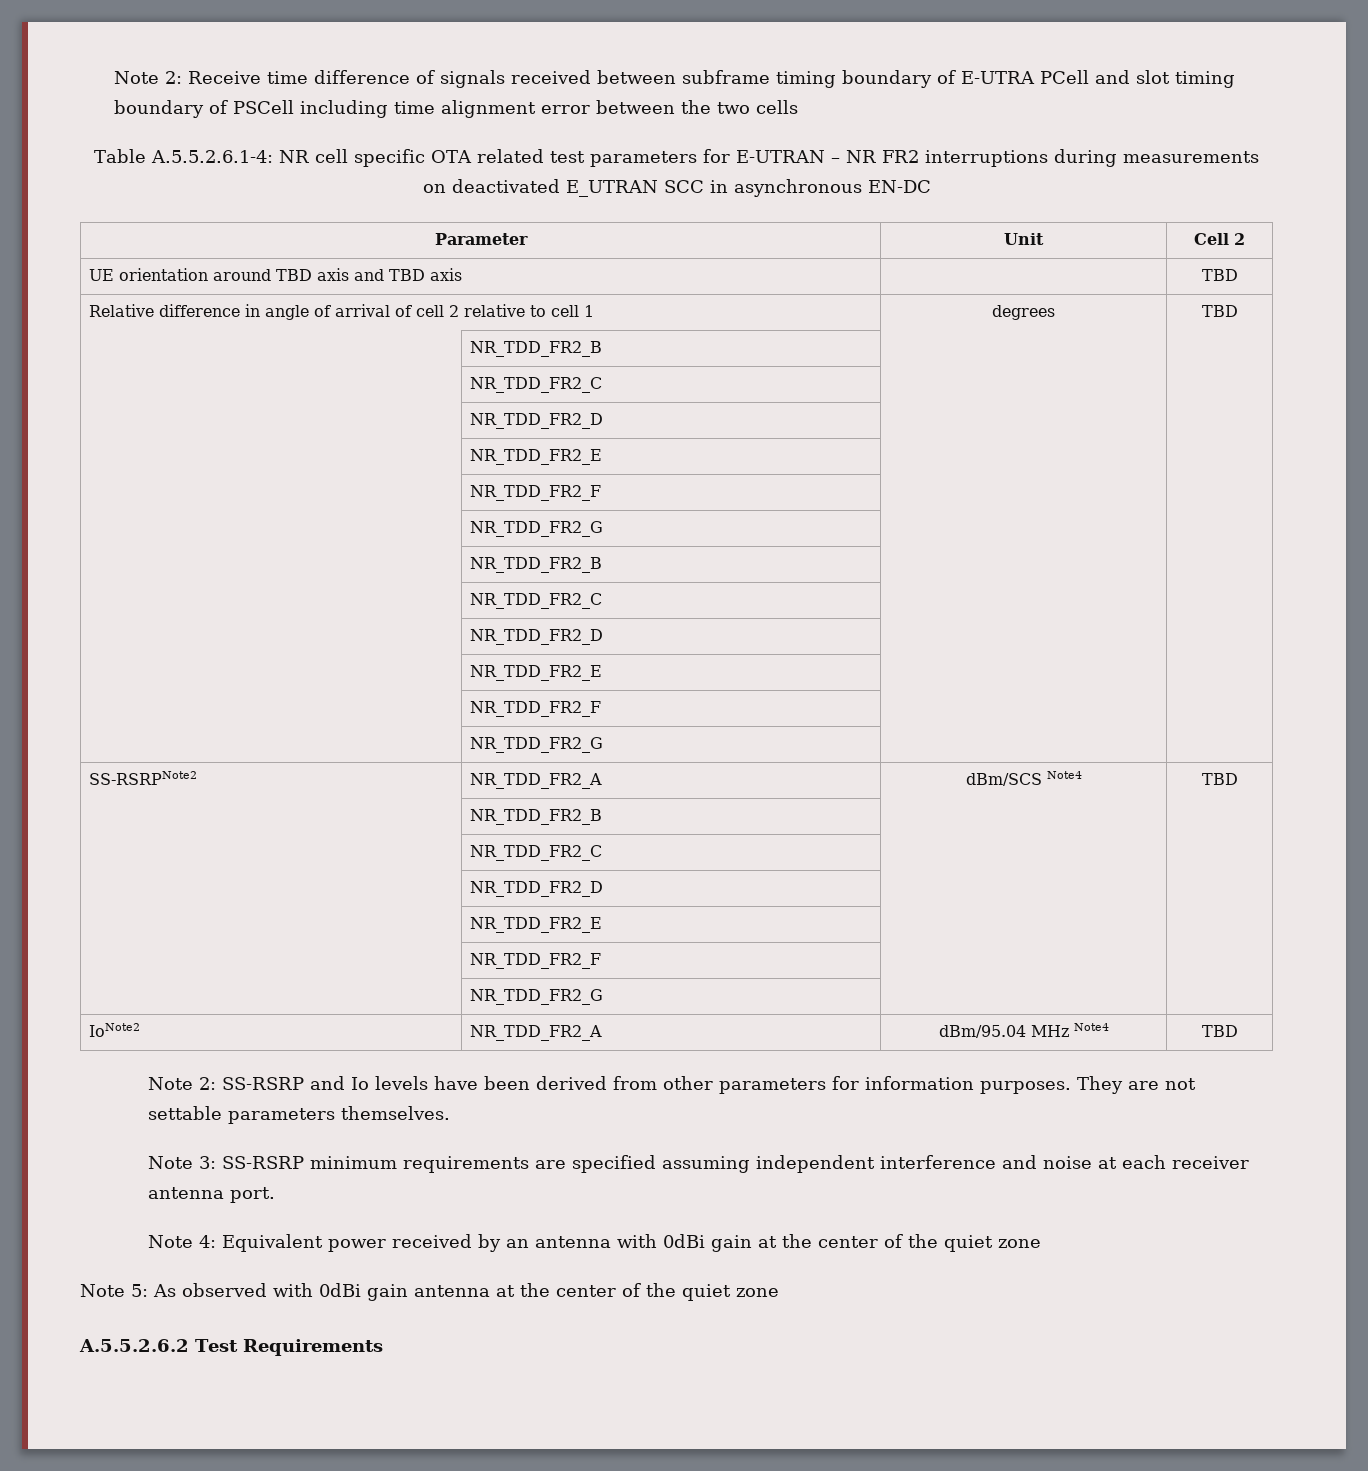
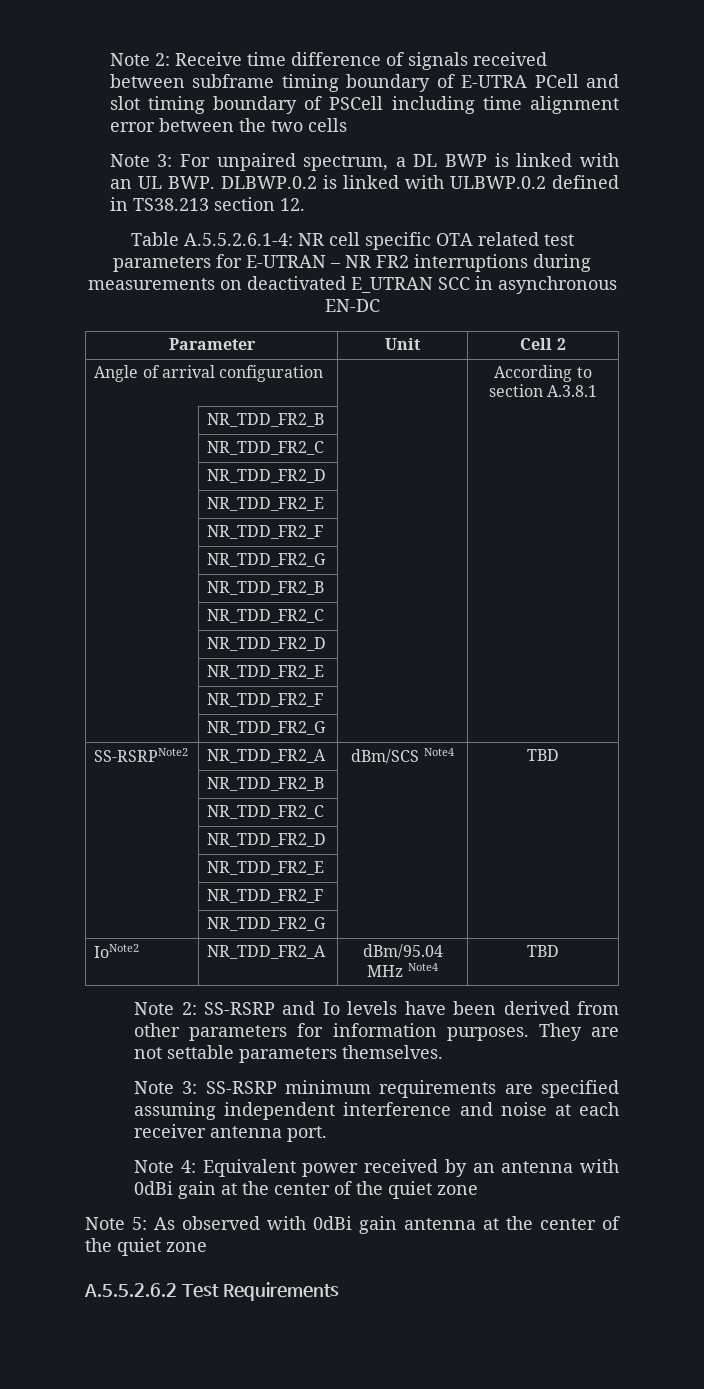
+ Note 3: For unpaired spectrum, a DL BWP is linked with an UL BWP. DLBWP.0.2 is linked with ULBWP.0.2 defined in TS38.213 section 12.
- UE orientation around TBD axis and TBD axis | | TBD
- Relative difference in angle of arrival of cell 2 relative to cell 1 | degrees | TBD
+ Angle of arrival configuration | | According to section A.3.8.1

